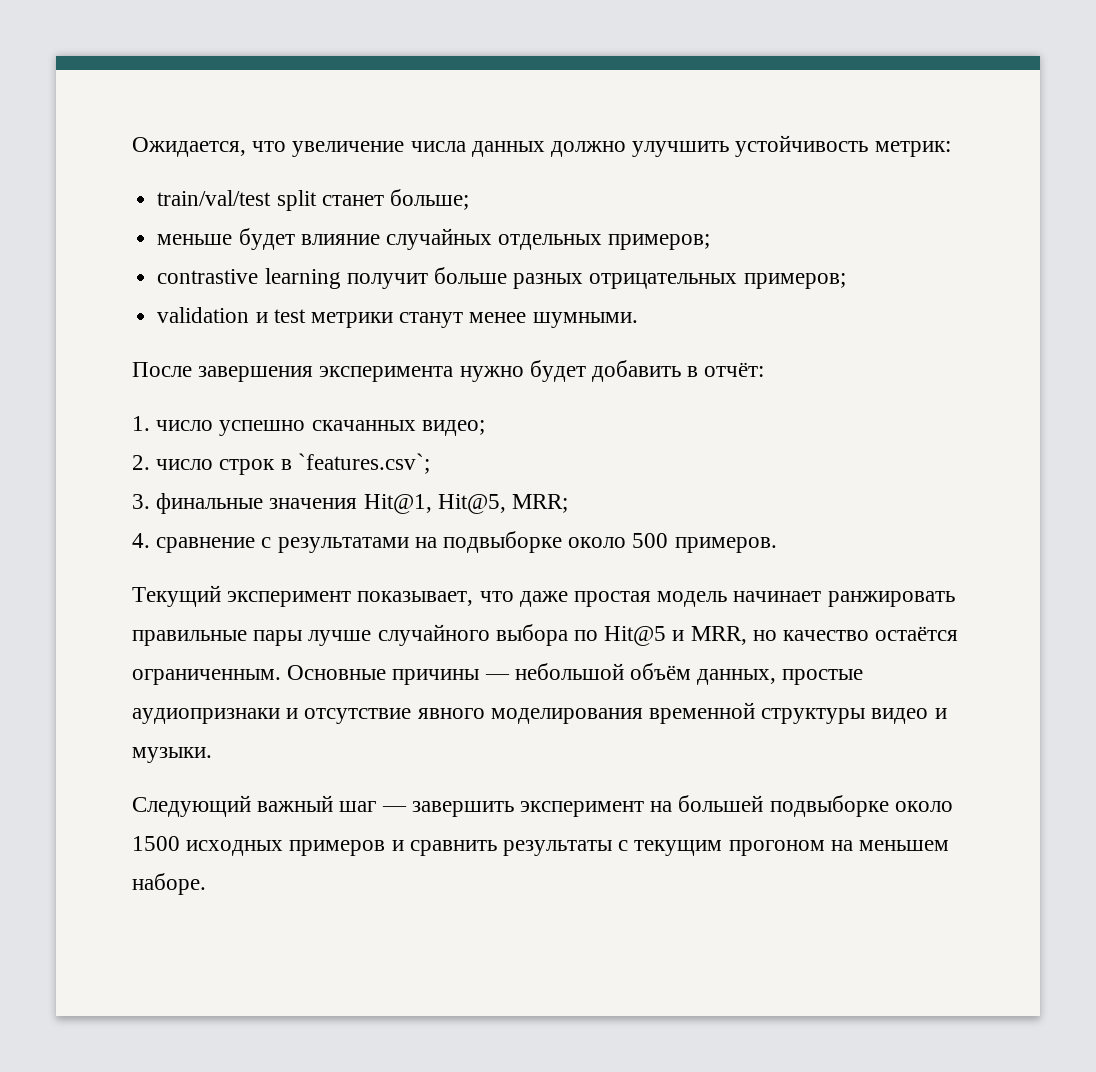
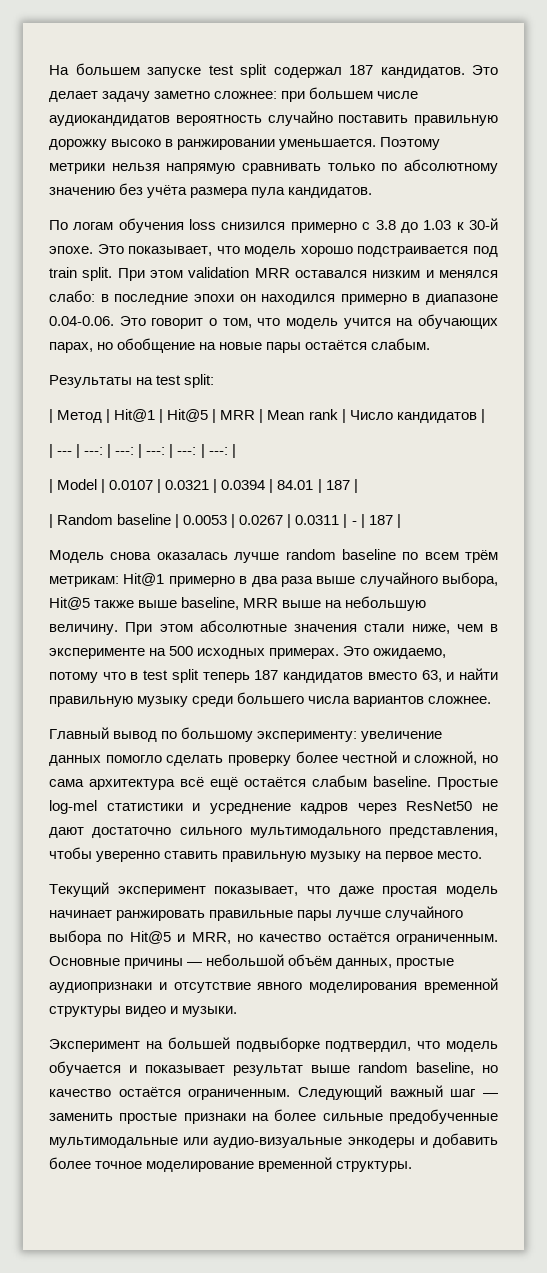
- Ожидается, что увеличение числа данных должно улучшить устойчивость метрик:
- train/val/test split станет больше;
- меньше будет влияние случайных отдельных примеров;
- contrastive learning получит больше разных отрицательных примеров;
- validation и test метрики станут менее шумными.
- После завершения эксперимента нужно будет добавить в отчёт:
- 1. число успешно скачанных видео;
- 2. число строк в `features.csv`;
- 3. финальные значения Hit@1, Hit@5, MRR;
- 4. сравнение с результатами на подвыборке около 500 примеров.
+ На большем запуске test split содержал 187 кандидатов. Это делает задачу заметно сложнее: при большем числе аудиокандидатов вероятность случайно поставить правильную дорожку высоко в ранжировании уменьшается. Поэтому метрики нельзя напрямую сравнивать только по абсолютному значению без учёта размера пула кандидатов.
+ По логам обучения loss снизился примерно с 3.8 до 1.03 к 30-й эпохе. Это показывает, что модель хорошо подстраивается под train split. При этом validation MRR оставался низким и менялся слабо: в последние эпохи он находился примерно в диапазоне 0.04-0.06. Это говорит о том, что модель учится на обучающих парах, но обобщение на новые пары остаётся слабым.
+ Результаты на test split:
+ | Метод | Hit@1 | Hit@5 | MRR | Mean rank | Число кандидатов |
+ | --- | ---: | ---: | ---: | ---: | ---: |
+ | Model | 0.0107 | 0.0321 | 0.0394 | 84.01 | 187 |
+ | Random baseline | 0.0053 | 0.0267 | 0.0311 | - | 187 |
+ Модель снова оказалась лучше random baseline по всем трём метрикам: Hit@1 примерно в два раза выше случайного выбора, Hit@5 также выше baseline, MRR выше на небольшую величину. При этом абсолютные значения стали ниже, чем в эксперименте на 500 исходных примерах. Это ожидаемо, потому что в test split теперь 187 кандидатов вместо 63, и найти правильную музыку среди большего числа вариантов сложнее.
+ Главный вывод по большому эксперименту: увеличение данных помогло сделать проверку более честной и сложной, но сама архитектура всё ещё остаётся слабым baseline. Простые log-mel статистики и усреднение кадров через ResNet50 не дают достаточно сильного мультимодального представления, чтобы уверенно ставить правильную музыку на первое место.
- Следующий важный шаг — завершить эксперимент на большей подвыборке около 1500 исходных примеров и сравнить результаты с текущим прогоном на меньшем наборе.
+ Эксперимент на большей подвыборке подтвердил, что модель обучается и показывает результат выше random baseline, но качество остаётся ограниченным. Следующий важный шаг — заменить простые признаки на более сильные предобученные мультимодальные или аудио-визуальные энкодеры и добавить более точное моделирование временной структуры.

